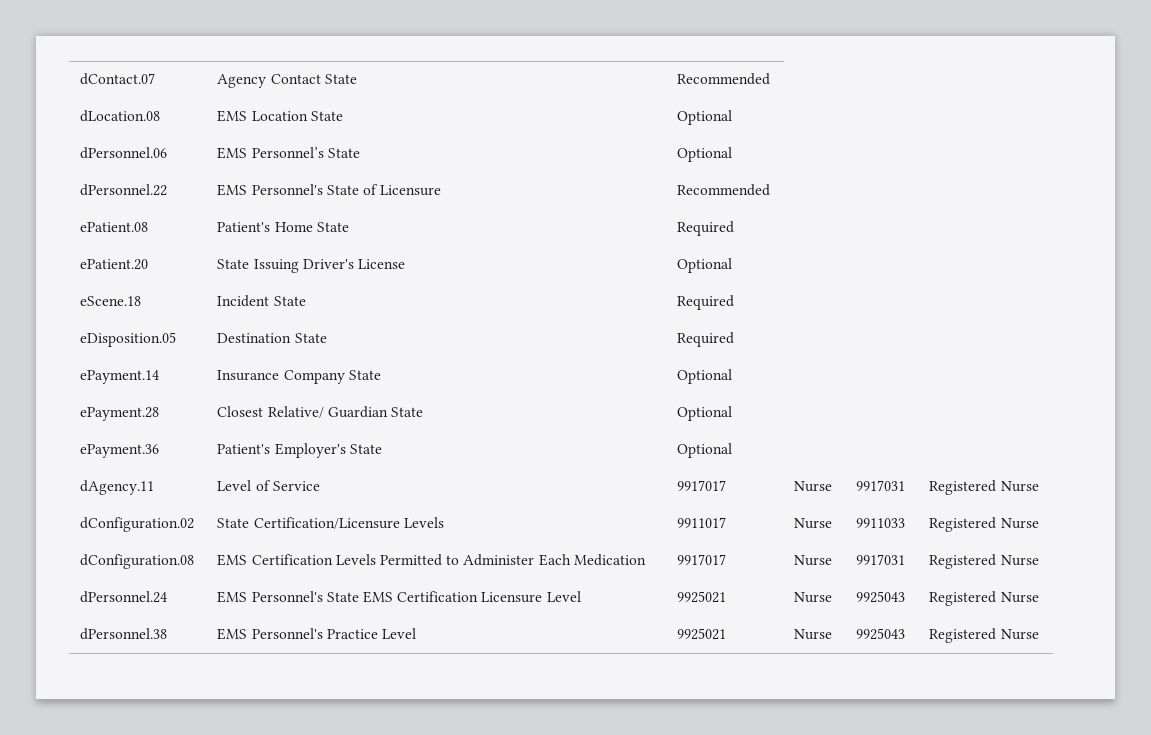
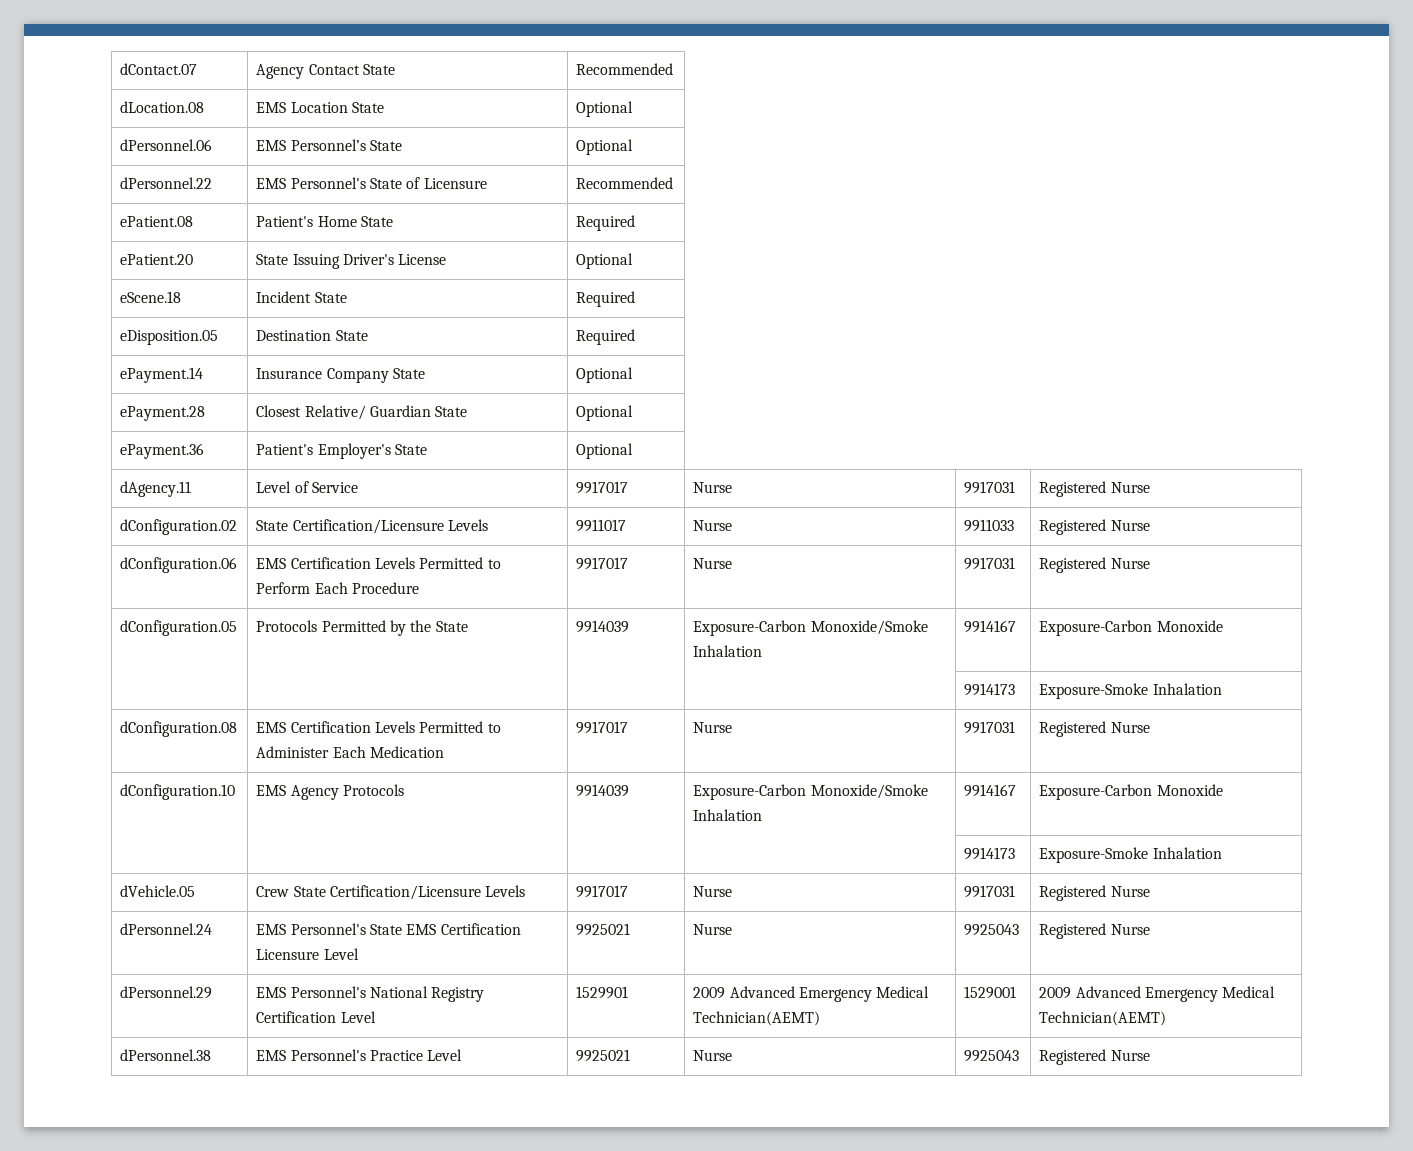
+ dConfiguration.06 | EMS Certification Levels Permitted to Perform Each Procedure | 9917017 | Nurse | 9917031 | Registered Nurse
+ dConfiguration.05 | Protocols Permitted by the State | 9914039 | Exposure-Carbon Monoxide/Smoke Inhalation | 9914167 | Exposure-Carbon Monoxide
+ | | | | 9914173 | Exposure-Smoke Inhalation
+ dConfiguration.10 | EMS Agency Protocols | 9914039 | Exposure-Carbon Monoxide/Smoke Inhalation | 9914167 | Exposure-Carbon Monoxide
+ | | | | 9914173 | Exposure-Smoke Inhalation
+ dVehicle.05 | Crew State Certification/Licensure Levels | 9917017 | Nurse | 9917031 | Registered Nurse
+ dPersonnel.29 | EMS Personnel's National Registry Certification Level | 1529901 | 2009 Advanced Emergency Medical Technician(AEMT) | 1529001 | 2009 Advanced Emergency Medical Technician(AEMT)

